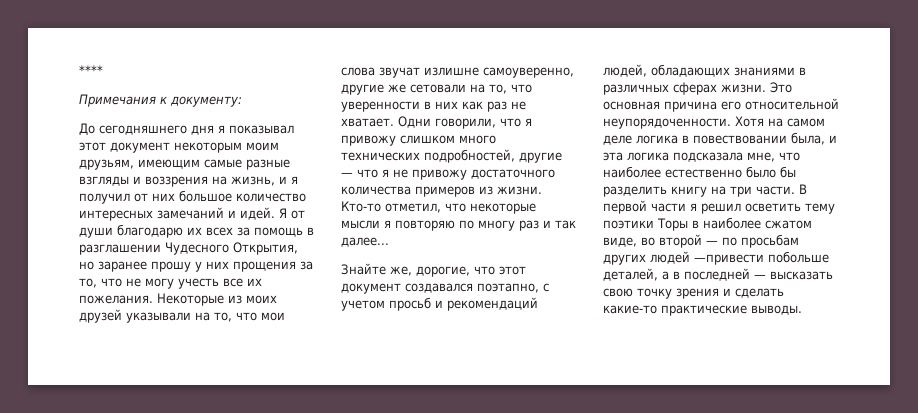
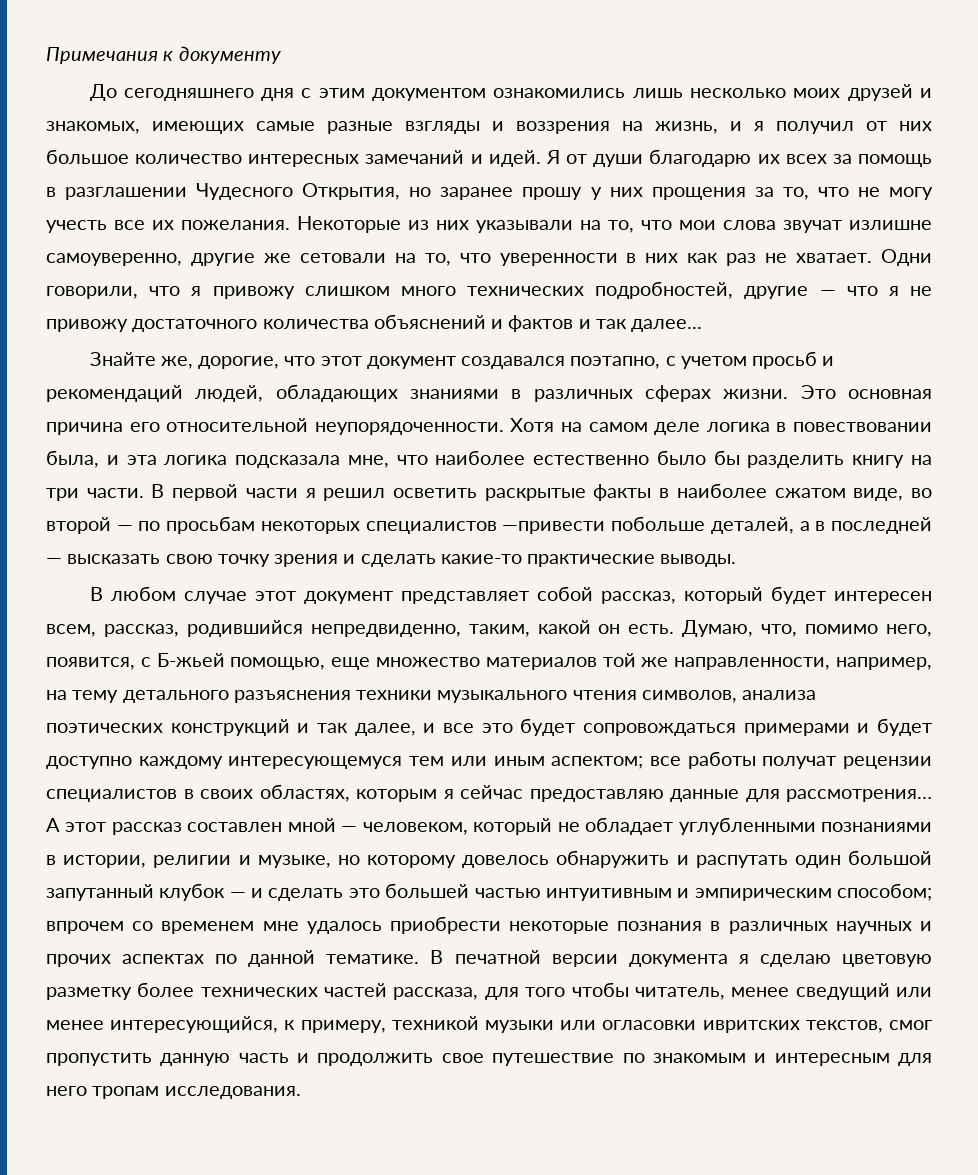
- ****
- Примечания к документу:
+ Примечания к документу
- До сегодняшнего дня я показывал этот документ некоторым моим друзьям, имеющим самые разные взгляды и воззрения на жизнь, и я получил от них большое количество интересных замечаний и идей.
+ До сегодняшнего дня с этим документом ознакомились лишь несколько моих друзей и знакомых, имеющих самые разные взгляды и воззрения на жизнь, и я получил от них большое количество интересных замечаний и идей.
- Некоторые из моих друзей указывали на то, что мои слова звучат излишне самоуверенно, другие же сетовали на то, что уверенности в них как раз не хватает.
+ Некоторые из них указывали на то, что мои слова звучат излишне самоуверенно, другие же сетовали на то, что уверенности в них как раз не хватает.
- Одни говорили, что я привожу слишком много технических подробностей, другие — что я не привожу достаточного количества примеров из жизни. Кто-то отметил, что некоторые мысли я повторяю по многу раз и так далее...
+ Одни говорили, что я привожу слишком много технических подробностей, другие — что я не привожу достаточного количества объяснений и фактов и так далее...
- В первой части я решил осветить тему поэтики Торы в наиболее сжатом виде, во второй — по просьбам других людей —привести побольше деталей, а в последней — высказать свою точку зрения и сделать какие-то практические выводы.
+ В первой части я решил осветить раскрытые факты в наиболее сжатом виде, во второй — по просьбам некоторых специалистов —привести побольше деталей, а в последней — высказать свою точку зрения и сделать какие-то практические выводы.
+ В любом случае этот документ представляет собой рассказ, который будет интересен всем, рассказ, родившийся непредвиденно, таким, какой он есть. Думаю, что, помимо него, появится, с Б-жьей помощью, еще множество материалов той же направленности, например, на тему детального разъяснения техники музыкального чтения символов, анализа поэтических конструкций и так далее, и все это будет сопровождаться примерами и будет доступно каждому интересующемуся тем или иным аспектом; все работы получат рецензии специалистов в своих областях, которым я сейчас предоставляю данные для рассмотрения… А этот рассказ составлен мной — человеком, который не обладает углубленными познаниями в истории, религии и музыке, но которому довелось обнаружить и распутать один большой запутанный клубок — и сделать это большей частью интуитивным и эмпирическим способом; впрочем со временем мне удалось приобрести некоторые познания в различных научных и прочих аспектах по данной тематике. В печатной версии документа я сделаю цветовую разметку более технических частей рассказа, для того чтобы читатель, менее сведущий или менее интересующийся, к примеру, техникой музыки или огласовки ивритских текстов, смог пропустить данную часть и продолжить свое путешествие по знакомым и интересным для него тропам исследования.

